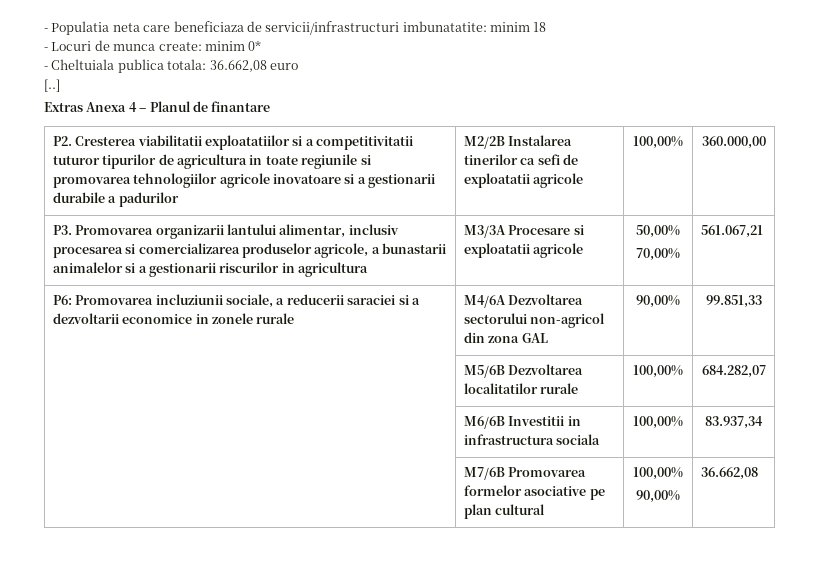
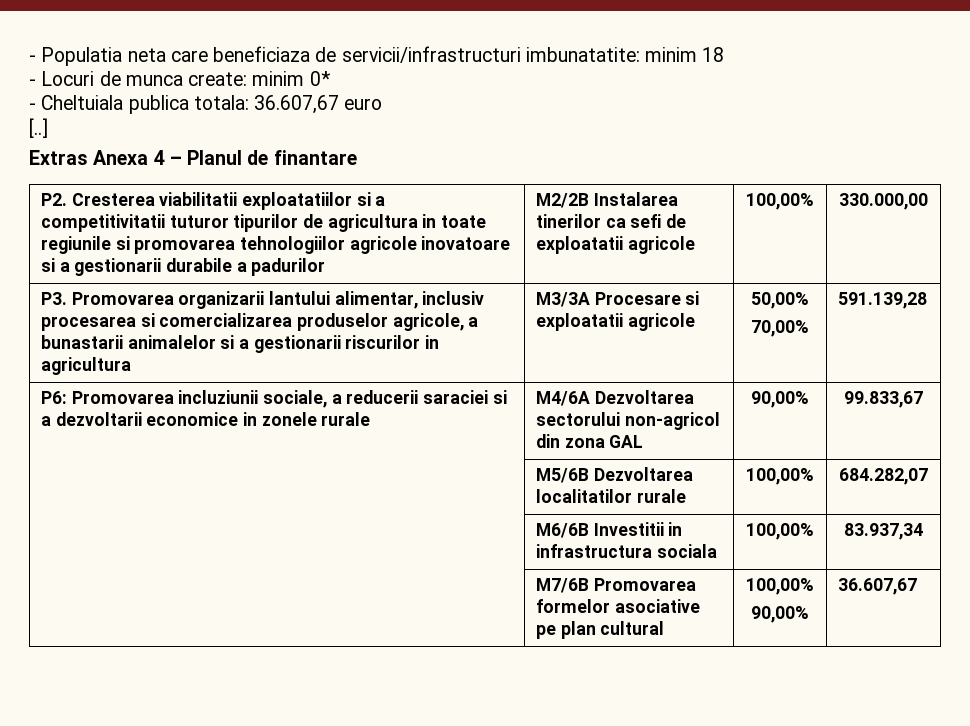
- - Cheltuiala publica totala: 36.662,08 euro
+ - Cheltuiala publica totala: 36.607,67 euro
- P2. Cresterea viabilitatii exploatatiilor si a competitivitatii tuturor tipurilor de agricultura in toate regiunile si promovarea tehnologiilor agricole inovatoare si a gestionarii durabile a padurilor | M2/2B Instalarea tinerilor ca sefi de exploatatii agricole | 100,00% | 360.000,00
+ P2. Cresterea viabilitatii exploatatiilor si a competitivitatii tuturor tipurilor de agricultura in toate regiunile si promovarea tehnologiilor agricole inovatoare si a gestionarii durabile a padurilor | M2/2B Instalarea tinerilor ca sefi de exploatatii agricole | 100,00% | 330.000,00
  P3. Promovarea organizarii lantului alimentar, inclusiv procesarea si comercializarea produselor agricole, a bunastarii animalelor si a gestionarii riscurilor in agricultura | M3/3A Procesare si exploatatii agricole | 50,00%
- 70,00% | 561.067,21
+ 70,00% | 591.139,28
- P6: Promovarea incluziunii sociale, a reducerii saraciei si a dezvoltarii economice in zonele rurale | M4/6A Dezvoltarea sectorului non-agricol din zona GAL | 90,00% | 99.851,33
+ P6: Promovarea incluziunii sociale, a reducerii saraciei si a dezvoltarii economice in zonele rurale | M4/6A Dezvoltarea sectorului non-agricol din zona GAL | 90,00% | 99.833,67
  | M7/6B Promovarea formelor asociative pe plan cultural | 100,00%
- 90,00% | 36.662,08
+ 90,00% | 36.607,67

